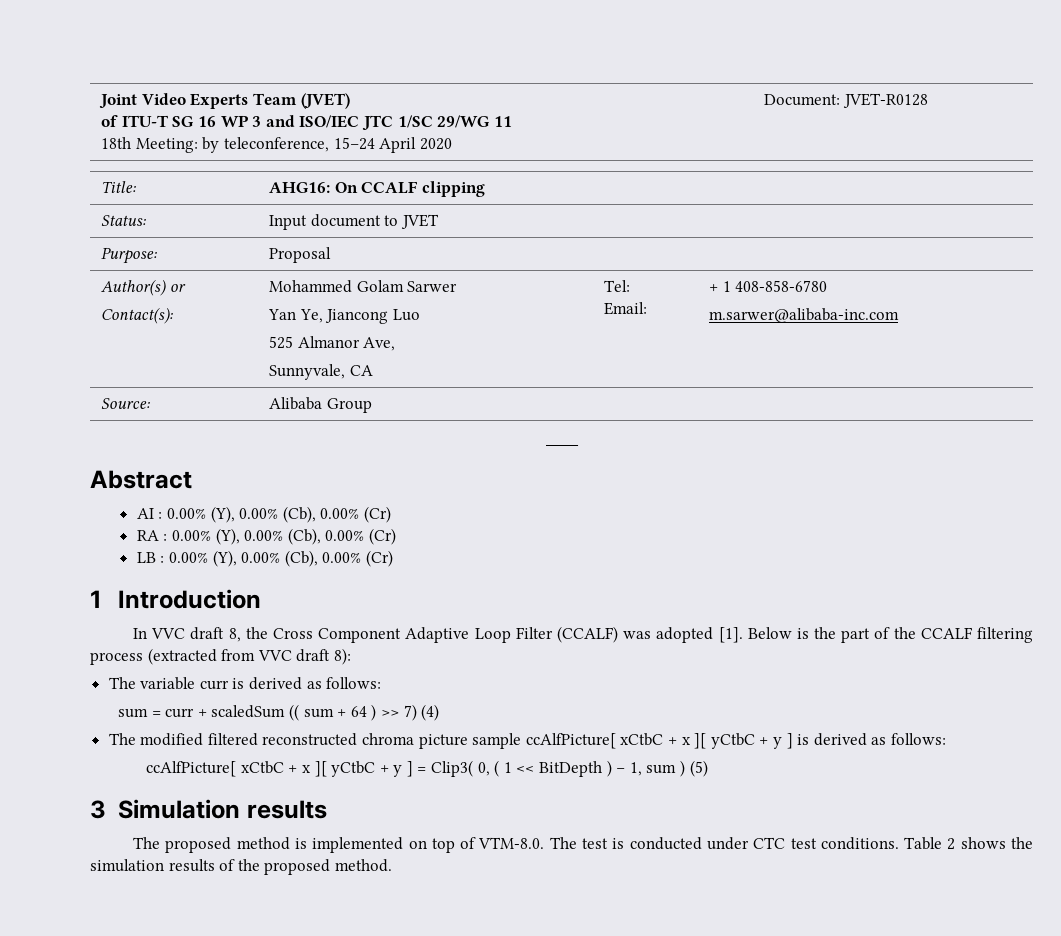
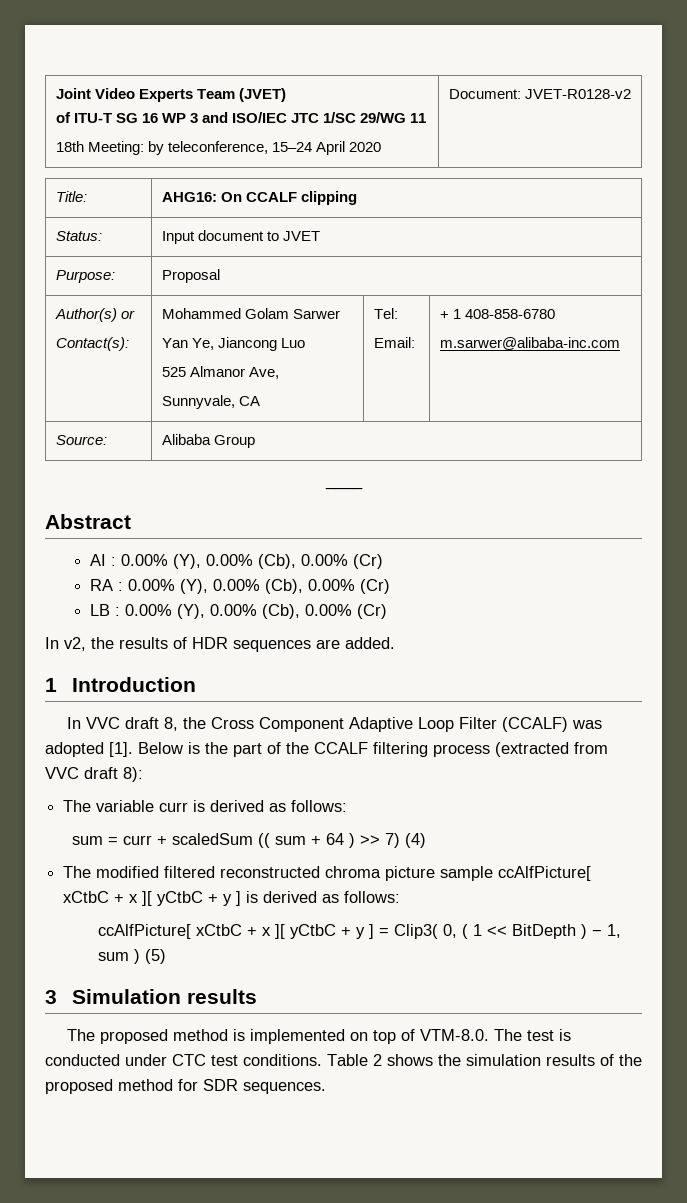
  Joint Video Experts Team (JVET)
  of ITU-T SG 16 WP 3 and ISO/IEC JTC 1/SC 29/WG 11
- 18th Meeting: by teleconference, 15–24 April 2020 | Document: JVET-R0128
+ 18th Meeting: by teleconference, 15–24 April 2020 | Document: JVET-R0128-v2
+ In v2, the results of HDR sequences are added.
- Table 2 shows the simulation results of the proposed method.
+ Table 2 shows the simulation results of the proposed method for SDR sequences.

